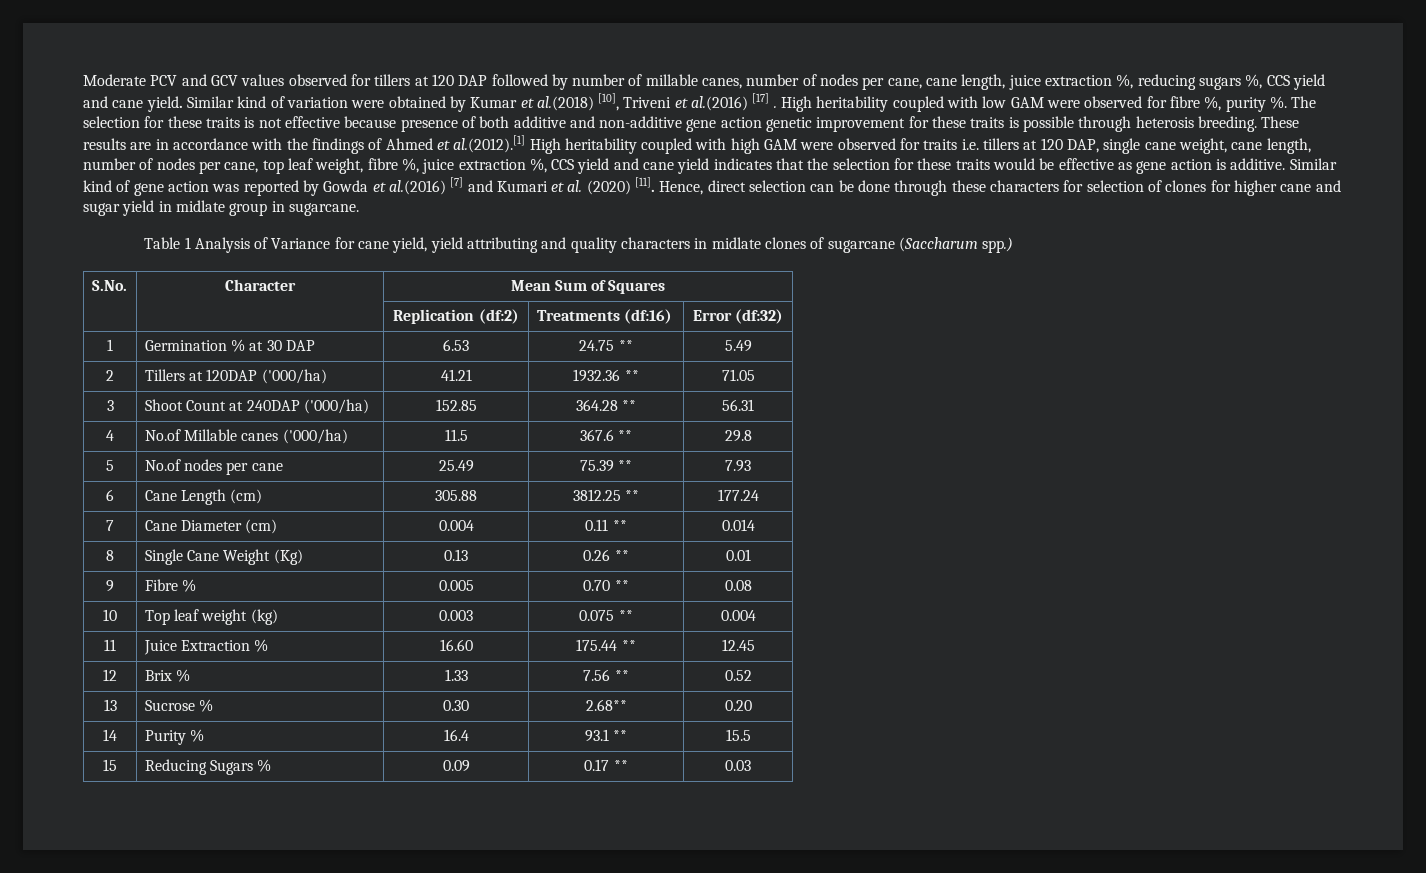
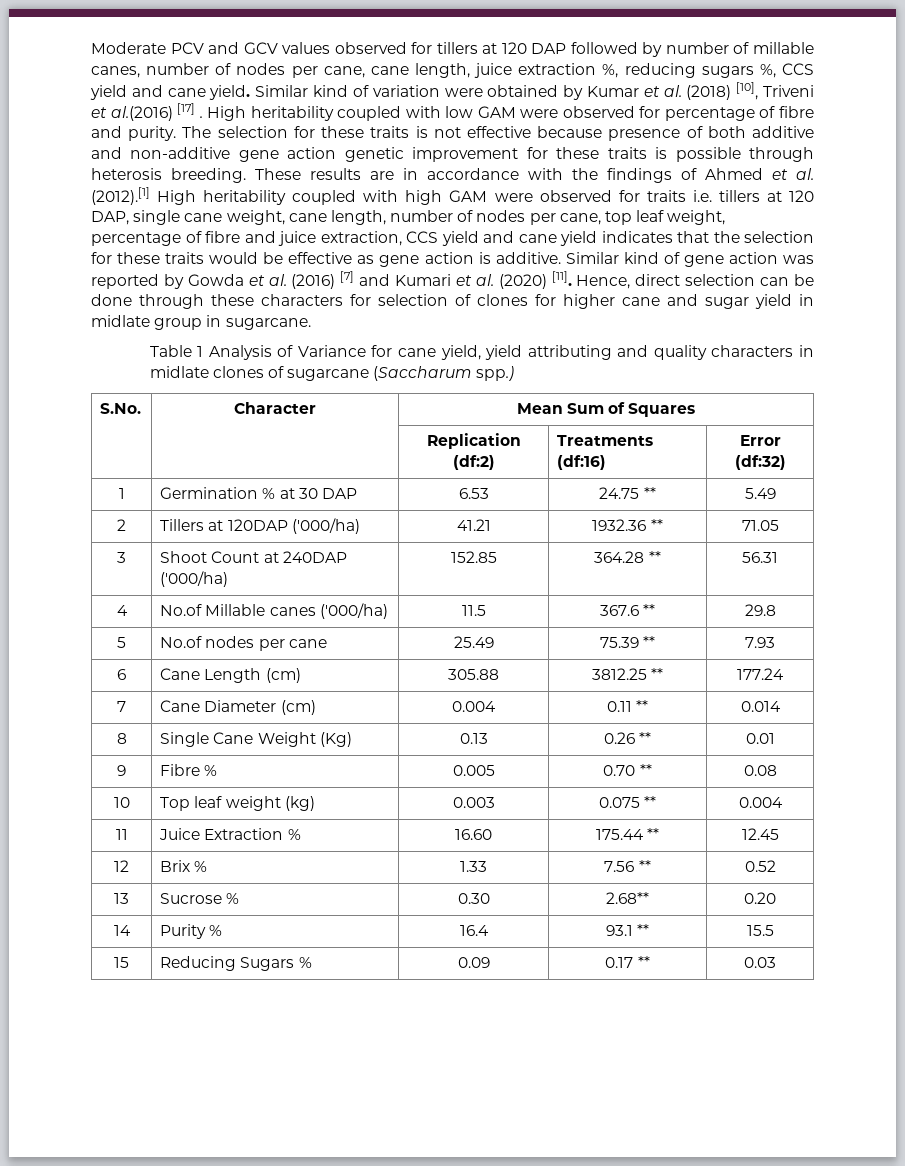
- Similar kind of variation were obtained by Kumar et al.(2018) [10], Triveni et al.(2016) [17] .
+ Similar kind of variation were obtained by Kumar et al. (2018) [10], Triveni et al.(2016) [17] .
- High heritability coupled with low GAM were observed for fibre %, purity %.
+ High heritability coupled with low GAM were observed for percentage of fibre and purity.
- These results are in accordance with the findings of Ahmed et al.(2012).[1] High heritability coupled with high GAM were observed for traits i.e. tillers at 120 DAP, single cane weight, cane length, number of nodes per cane, top leaf weight, fibre %, juice extraction %, CCS yield and cane yield indicates that the selection for these traits would be effective as gene action is additive.
+ These results are in accordance with the findings of Ahmed et al. (2012).[1] High heritability coupled with high GAM were observed for traits i.e. tillers at 120 DAP, single cane weight, cane length, number of nodes per cane, top leaf weight, percentage of fibre and juice extraction, CCS yield and cane yield indicates that the selection for these traits would be effective as gene action is additive.
- Similar kind of gene action was reported by Gowda et al.(2016) [7] and Kumari et al. (2020) [11].
+ Similar kind of gene action was reported by Gowda et al. (2016) [7] and Kumari et al. (2020) [11].

